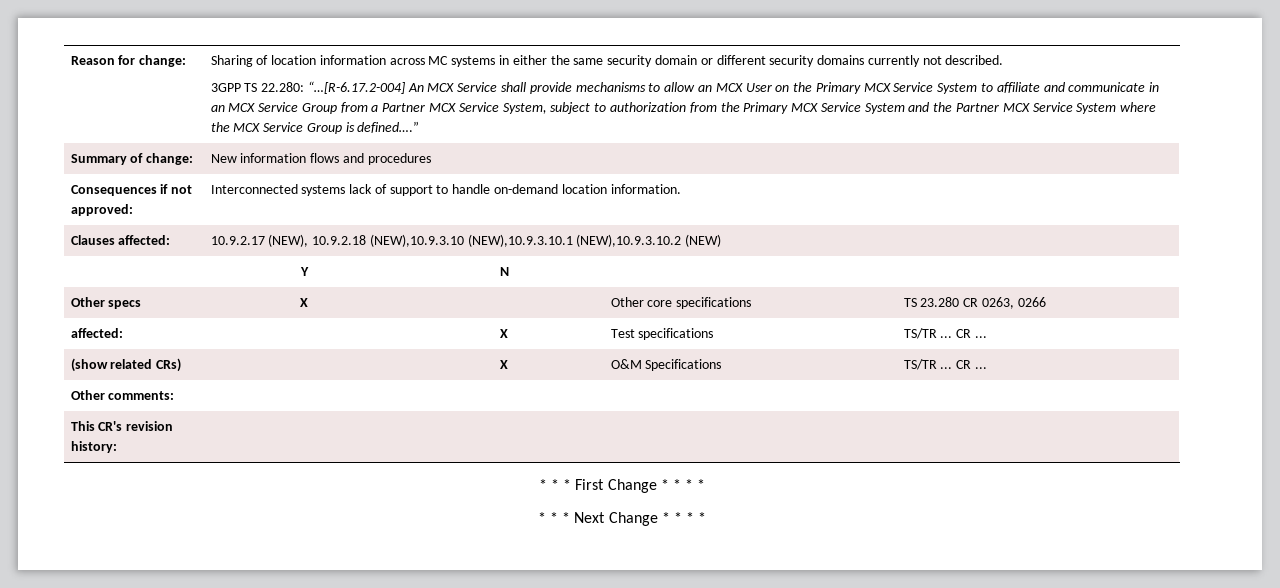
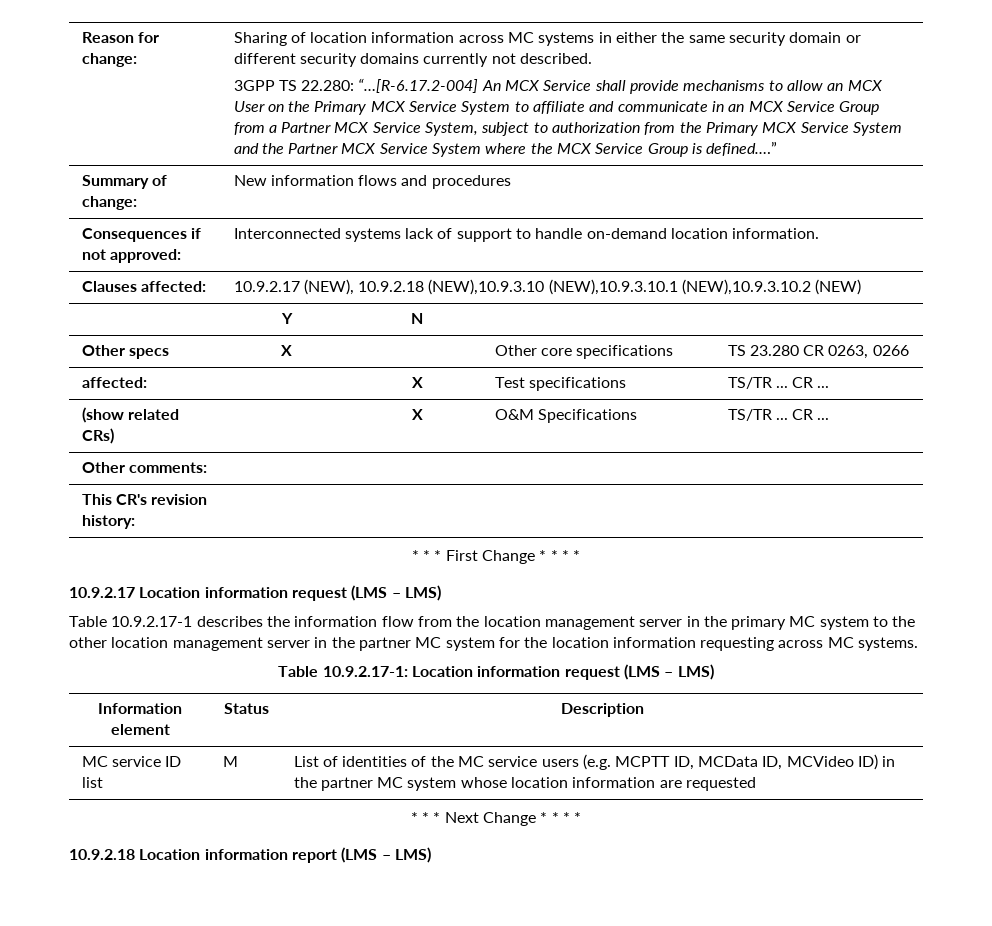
+ 10.9.2.17 Location information request (LMS – LMS)
+ Table 10.9.2.17-1 describes the information flow from the location management server in the primary MC system to the other location management server in the partner MC system for the location information requesting across MC systems.
+ Table 10.9.2.17-1: Location information request (LMS – LMS)
+ Information element | Status | Description
+ MC service ID list | M | List of identities of the MC service users (e.g. MCPTT ID, MCData ID, MCVideo ID) in the partner MC system whose location information are requested
+ 10.9.2.18 Location information report (LMS – LMS)

